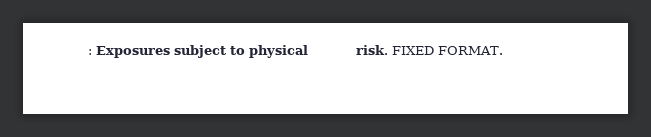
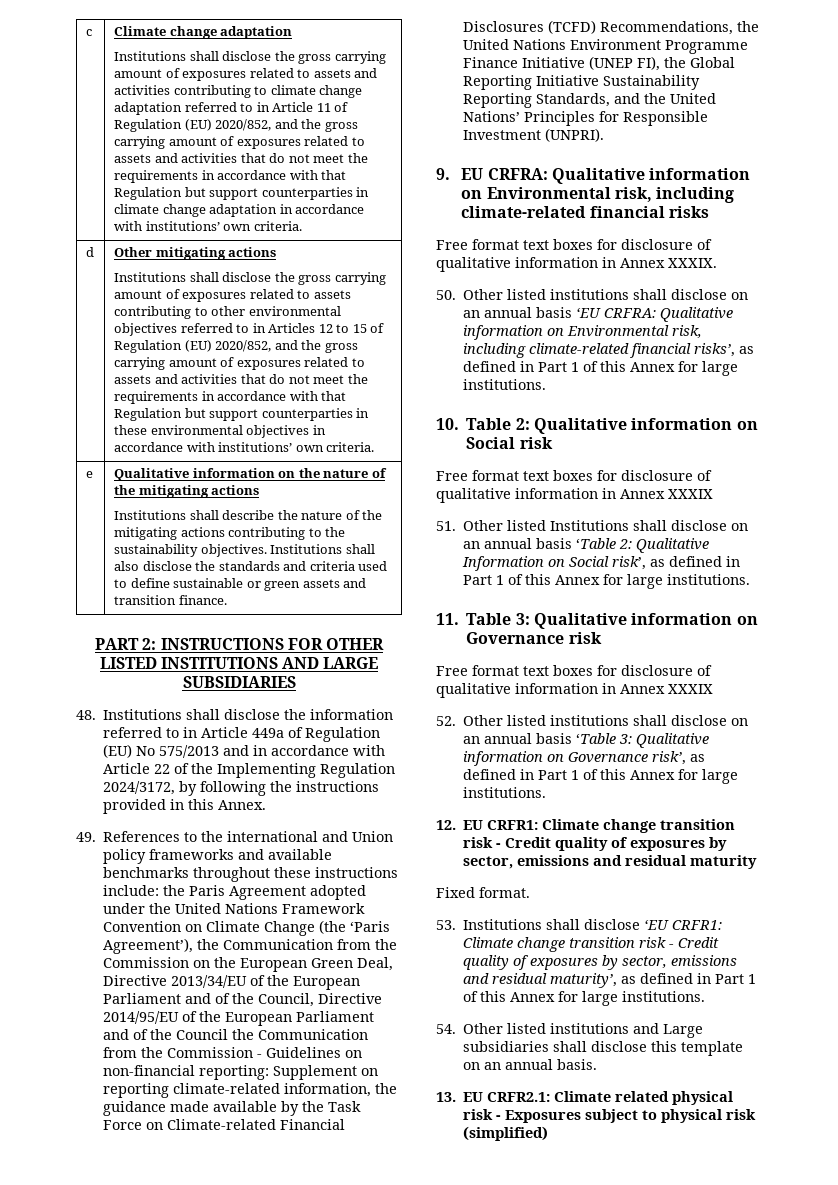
- : Exposures subject to physical risk. FIXED FORMAT.
+ c | Climate change adaptation
+ Institutions shall disclose the gross carrying amount of exposures related to assets and activities contributing to climate change adaptation referred to in Article 11 of Regulation (EU) 2020/852, and the gross carrying amount of exposures related to assets and activities that do not meet the requirements in accordance with that Regulation but support counterparties in climate change adaptation in accordance with institutions’ own criteria.
+ d | Other mitigating actions
+ Institutions shall disclose the gross carrying amount of exposures related to assets contributing to other environmental objectives referred to in Articles 12 to 15 of Regulation (EU) 2020/852, and the gross carrying amount of exposures related to assets and activities that do not meet the requirements in accordance with that Regulation but support counterparties in these environmental objectives in accordance with institutions’ own criteria.
+ e | Qualitative information on the nature of the mitigating actions
+ Institutions shall describe the nature of the mitigating actions contributing to the sustainability objectives. Institutions shall also disclose the standards and criteria used to define sustainable or green assets and transition finance.
+ PART 2: INSTRUCTIONS FOR OTHER LISTED INSTITUTIONS AND LARGE SUBSIDIARIES
+ 48. Institutions shall disclose the information referred to in Article 449a of Regulation (EU) No 575/2013 and in accordance with Article 22 of the Implementing Regulation 2024/3172, by following the instructions provided in this Annex.
+ 49. References to the international and Union policy frameworks and available benchmarks throughout these instructions include: the Paris Agreement adopted under the United Nations Framework Convention on Climate Change (the ‘Paris Agreement’), the Communication from the Commission on the European Green Deal, Directive 2013/34/EU of the European Parliament and of the Council, Directive 2014/95/EU of the European Parliament and of the Council the Communication from the Commission - Guidelines on non-financial reporting: Supplement on reporting climate-related information, the guidance made available by the Task Force on Climate-related Financial Disclosures (TCFD) Recommendations, the United Nations Environment Programme Finance Initiative (UNEP FI), the Global Reporting Initiative Sustainability Reporting Standards, and the United Nations’ Principles for Responsible Investment (UNPRI).
+ 9. EU CRFRA: Qualitative information on Environmental risk, including climate-related financial risks
+ Free format text boxes for disclosure of qualitative information in Annex XXXIX.
+ 50. Other listed institutions shall disclose on an annual basis ‘EU CRFRA: Qualitative information on Environmental risk, including climate-related financial risks’, as defined in Part 1 of this Annex for large institutions.
+ 10. Table 2: Qualitative information on Social risk
+ Free format text boxes for disclosure of qualitative information in Annex XXXIX
+ 51. Other listed Institutions shall disclose on an annual basis ‘Table 2: Qualitative Information on Social risk’, as defined in Part 1 of this Annex for large institutions.
+ 11. Table 3: Qualitative information on Governance risk
+ Free format text boxes for disclosure of qualitative information in Annex XXXIX
+ 52. Other listed institutions shall disclose on an annual basis ‘Table 3: Qualitative information on Governance risk’, as defined in Part 1 of this Annex for large institutions.
+ 12. EU CRFR1: Climate change transition risk - Credit quality of exposures by sector, emissions and residual maturity
+ Fixed format.
+ 53. Institutions shall disclose ‘EU CRFR1: Climate change transition risk - Credit quality of exposures by sector, emissions and residual maturity’, as defined in Part 1 of this Annex for large institutions.
+ 54. Other listed institutions and Large subsidiaries shall disclose this template on an annual basis.
+ 13. EU CRFR2.1: Climate related physical risk - Exposures subject to physical risk (simplified)

